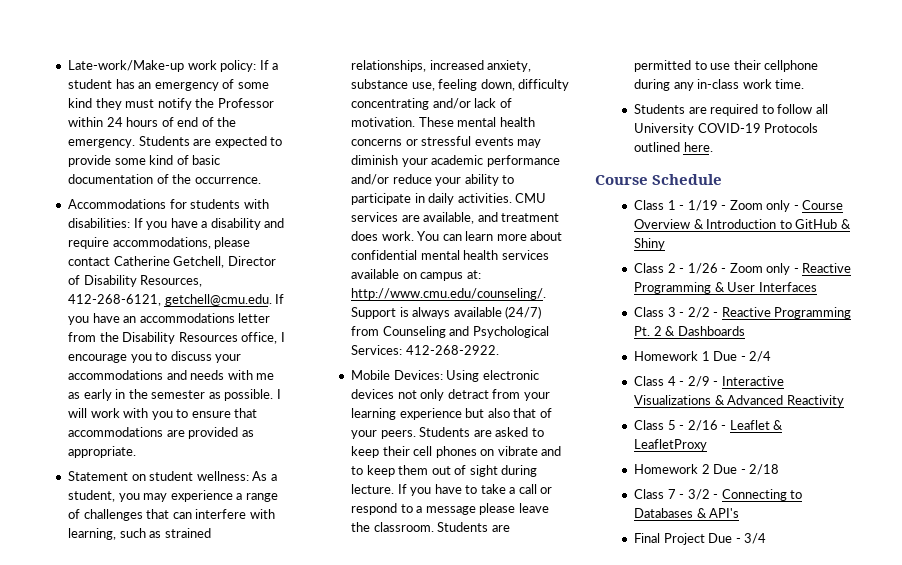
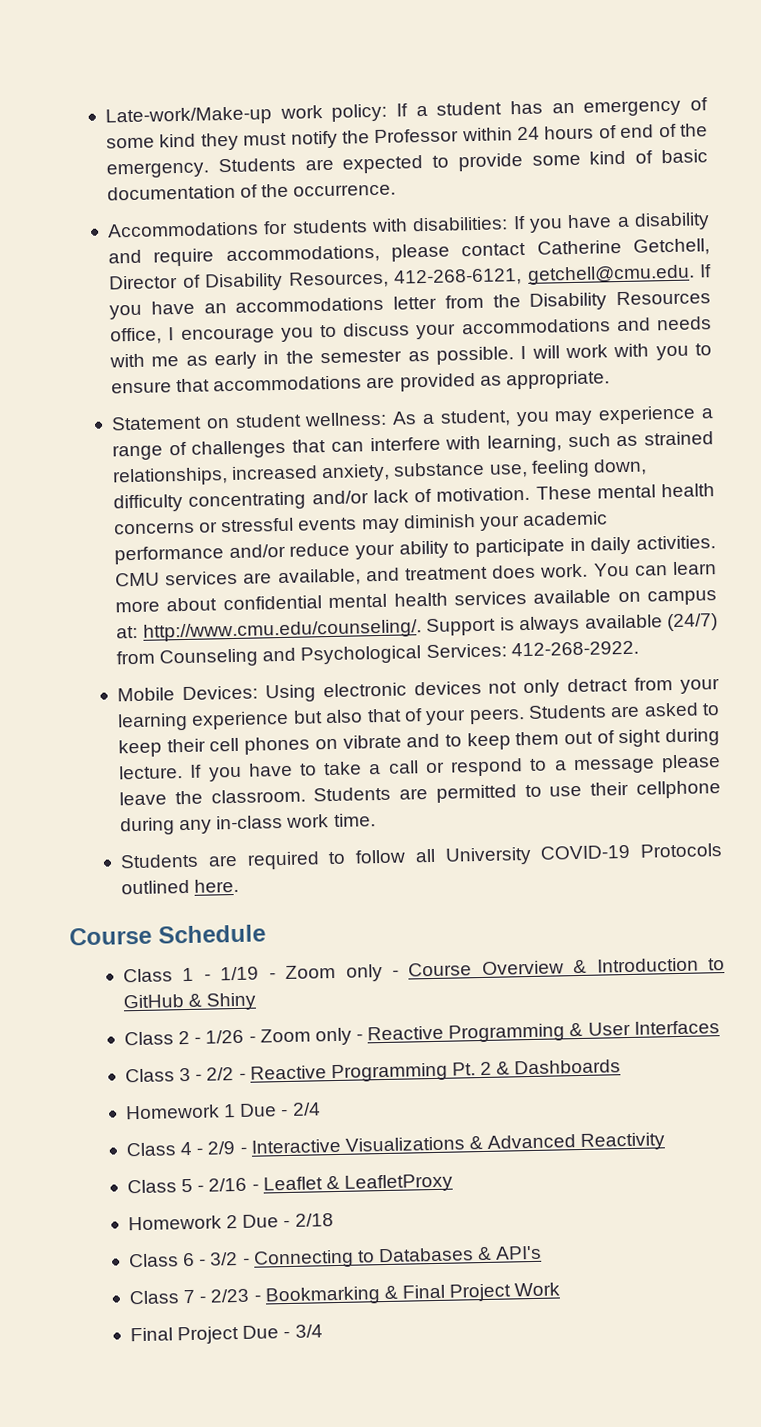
- Class 7 - 3/2 - Connecting to Databases & API's
+ Class 6 - 3/2 - Connecting to Databases & API's
+ Class 7 - 2/23 - Bookmarking & Final Project Work

